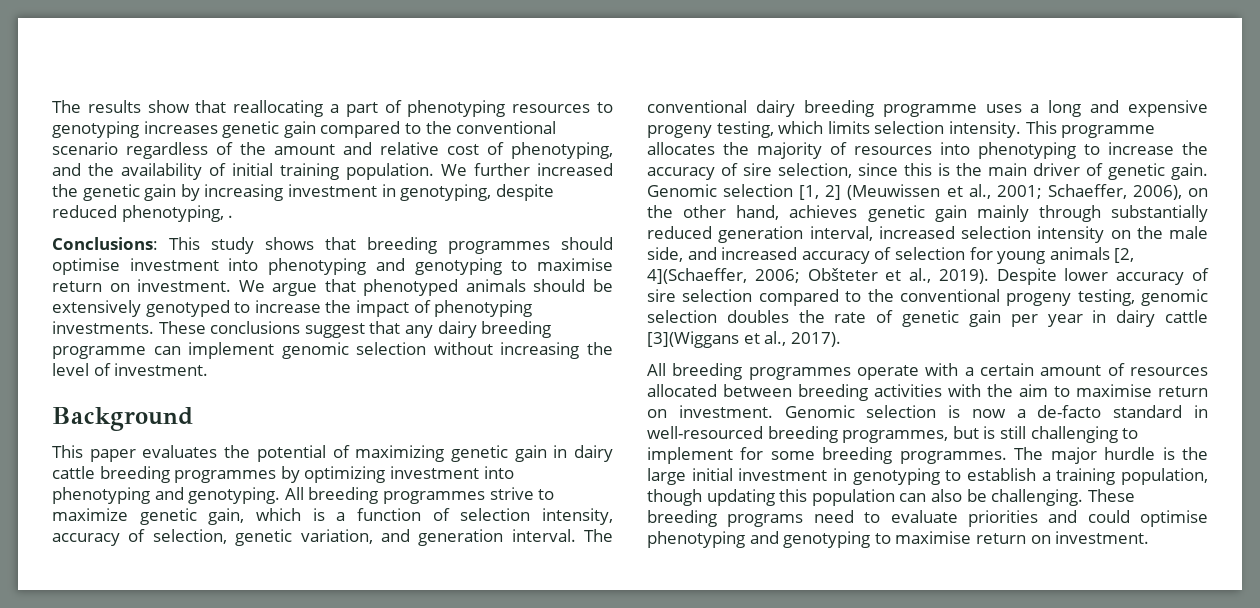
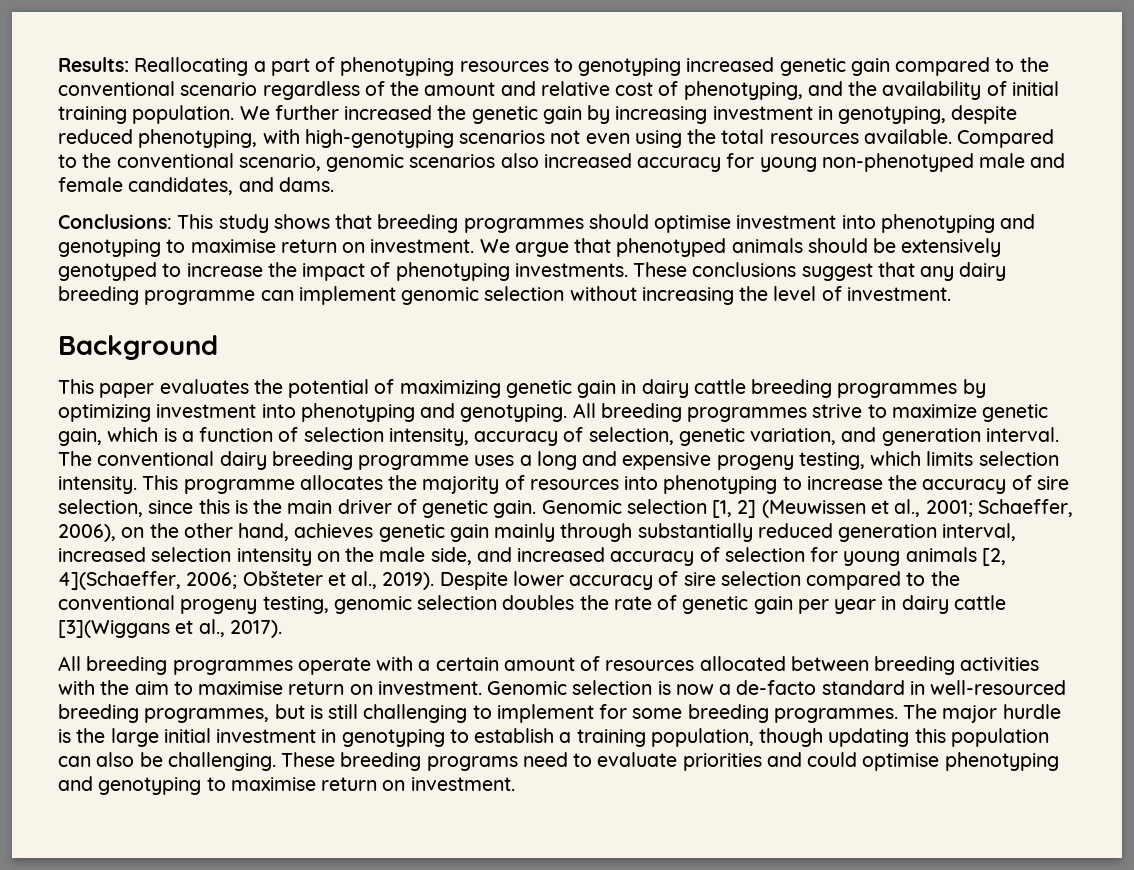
- The results show that reallocating a part of phenotyping resources to genotyping increases genetic gain compared to the conventional scenario regardless of the amount and relative cost of phenotyping, and the availability of initial training population.
+ Results: Reallocating a part of phenotyping resources to genotyping increased genetic gain compared to the conventional scenario regardless of the amount and relative cost of phenotyping, and the availability of initial training population.
- We further increased the genetic gain by increasing investment in genotyping, despite reduced phenotyping, .
+ We further increased the genetic gain by increasing investment in genotyping, despite reduced phenotyping, with high-genotyping scenarios not even using the total resources available. Compared to the conventional scenario, genomic scenarios also increased accuracy for young non-phenotyped male and female candidates, and dams.

